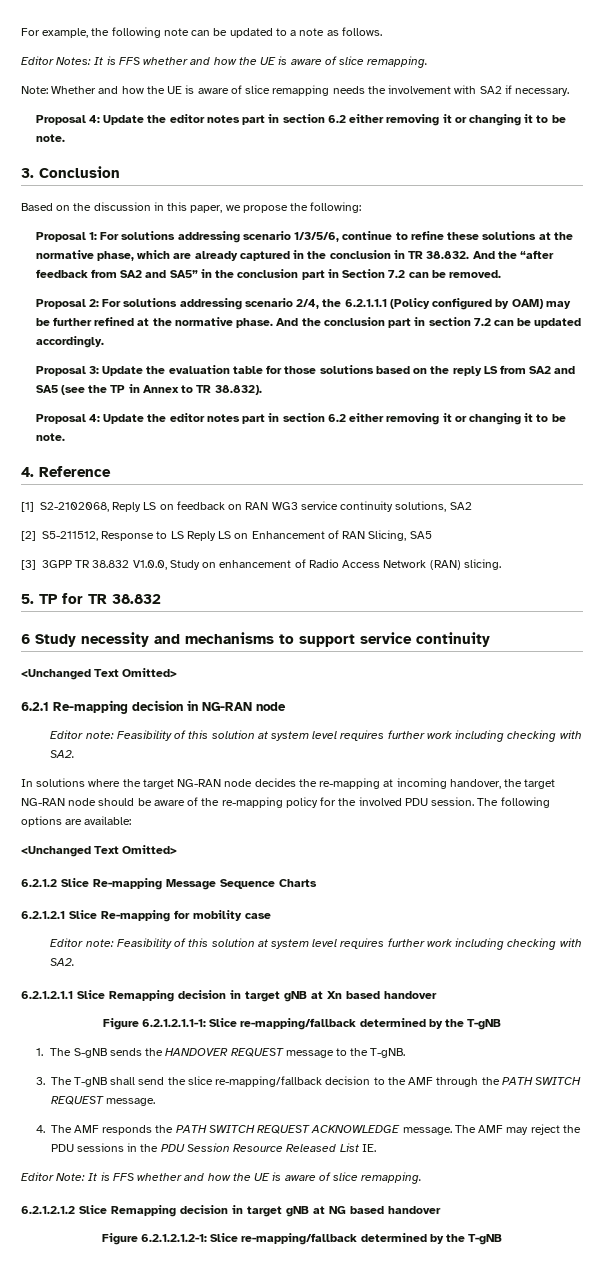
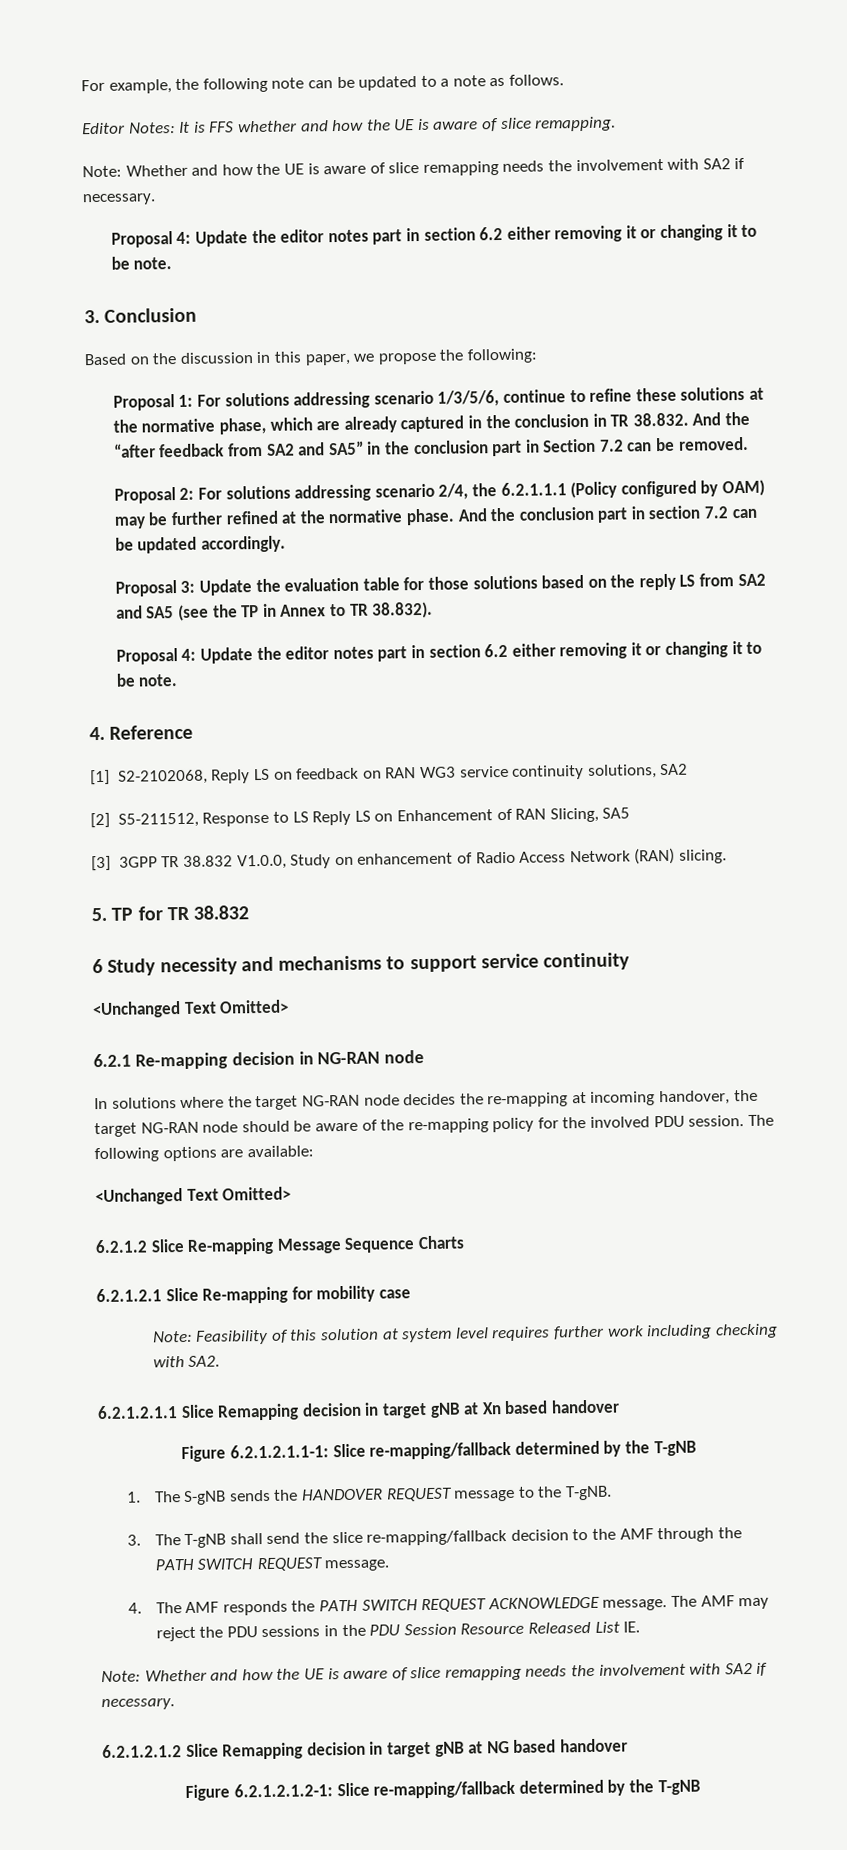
  6.2.1 Re-mapping decision in NG-RAN node
- Editor note: Feasibility of this solution at system level requires further work including checking with SA2.
  6.2.1.2.1 Slice Re-mapping for mobility case
- Editor note: Feasibility of this solution at system level requires further work including checking with SA2.
+ Note: Feasibility of this solution at system level requires further work including checking with SA2.
  The AMF may reject the PDU sessions in the PDU Session Resource Released List IE.
- Editor Note: It is FFS whether and how the UE is aware of slice remapping.
+ Note: Whether and how the UE is aware of slice remapping needs the involvement with SA2 if necessary.

